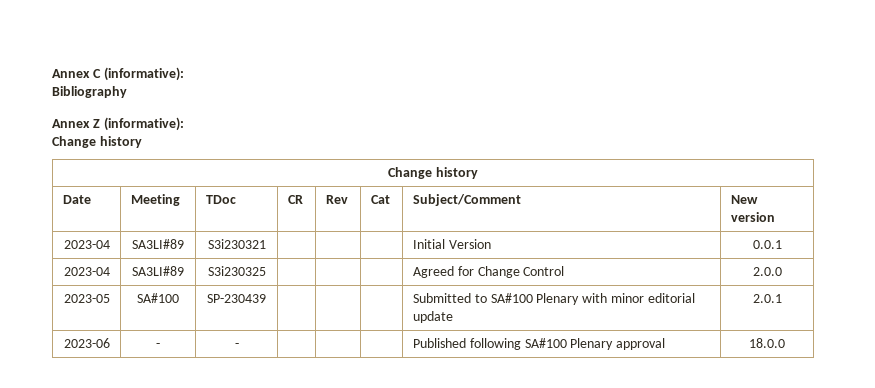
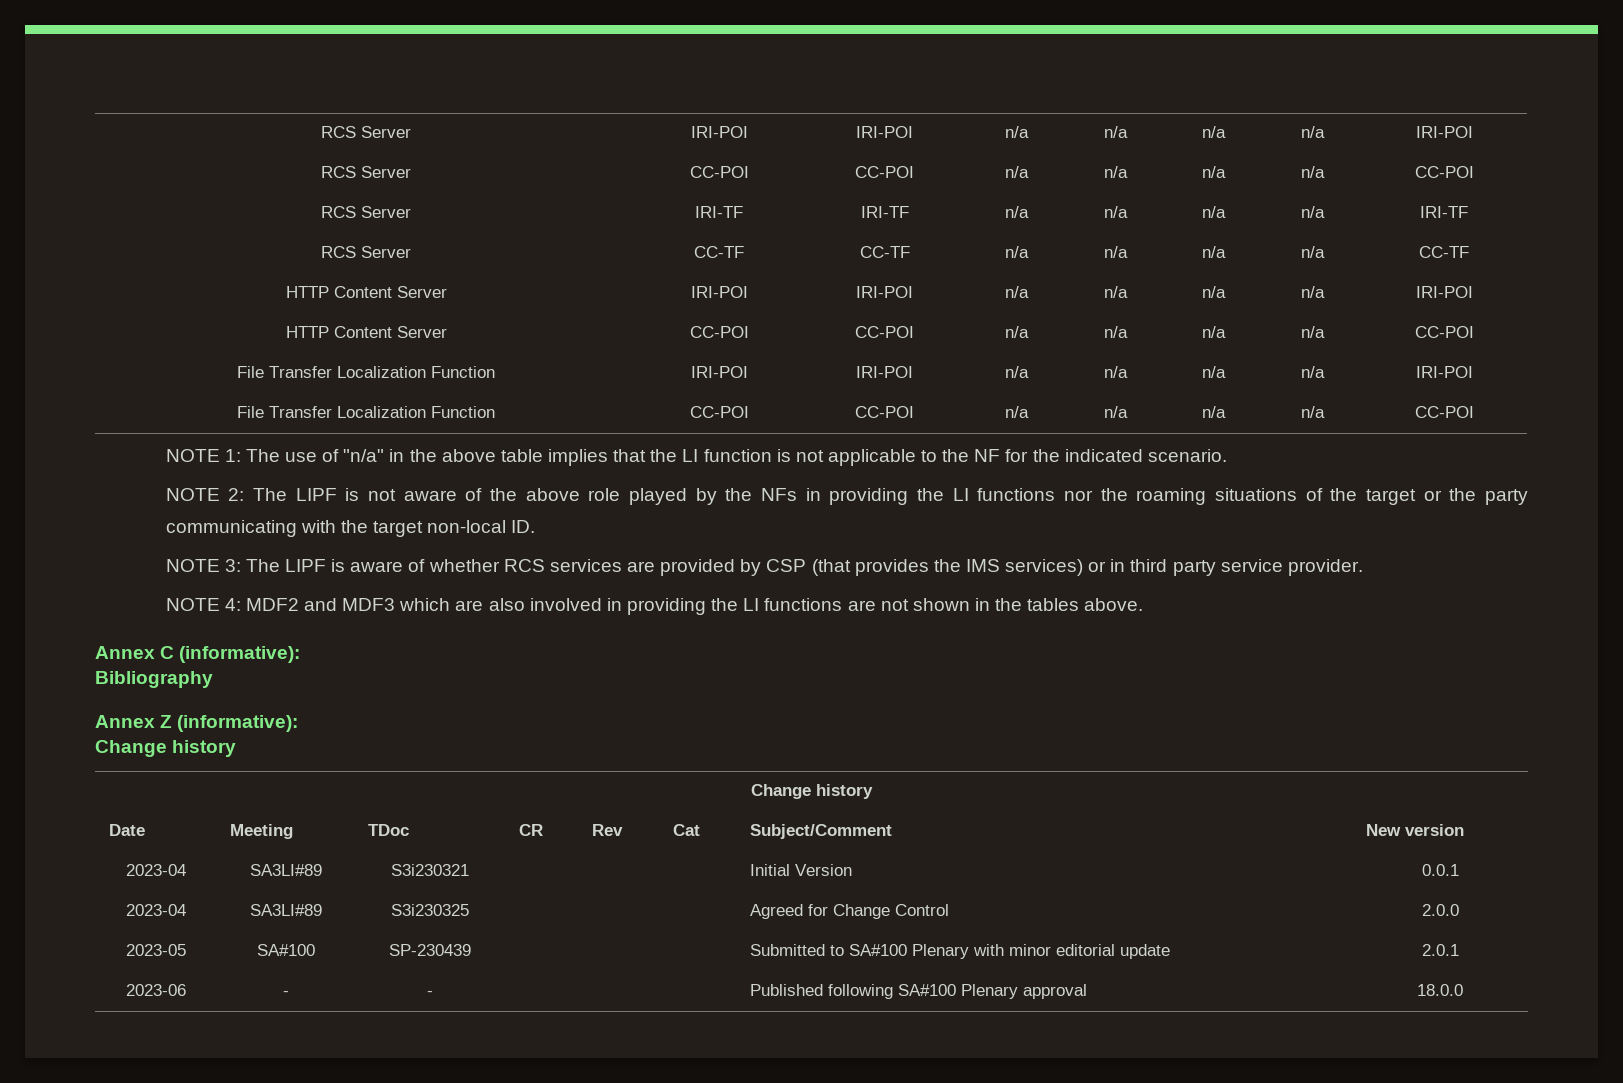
+ RCS Server | IRI-POI | IRI-POI | n/a | n/a | n/a | n/a | IRI-POI
+ RCS Server | CC-POI | CC-POI | n/a | n/a | n/a | n/a | CC-POI
+ RCS Server | IRI-TF | IRI-TF | n/a | n/a | n/a | n/a | IRI-TF
+ RCS Server | CC-TF | CC-TF | n/a | n/a | n/a | n/a | CC-TF
+ HTTP Content Server | IRI-POI | IRI-POI | n/a | n/a | n/a | n/a | IRI-POI
+ HTTP Content Server | CC-POI | CC-POI | n/a | n/a | n/a | n/a | CC-POI
+ File Transfer Localization Function | IRI-POI | IRI-POI | n/a | n/a | n/a | n/a | IRI-POI
+ File Transfer Localization Function | CC-POI | CC-POI | n/a | n/a | n/a | n/a | CC-POI
+ NOTE 1: The use of "n/a" in the above table implies that the LI function is not applicable to the NF for the indicated scenario.
+ NOTE 2: The LIPF is not aware of the above role played by the NFs in providing the LI functions nor the roaming situations of the target or the party communicating with the target non-local ID.
+ NOTE 3: The LIPF is aware of whether RCS services are provided by CSP (that provides the IMS services) or in third party service provider.
+ NOTE 4: MDF2 and MDF3 which are also involved in providing the LI functions are not shown in the tables above.

